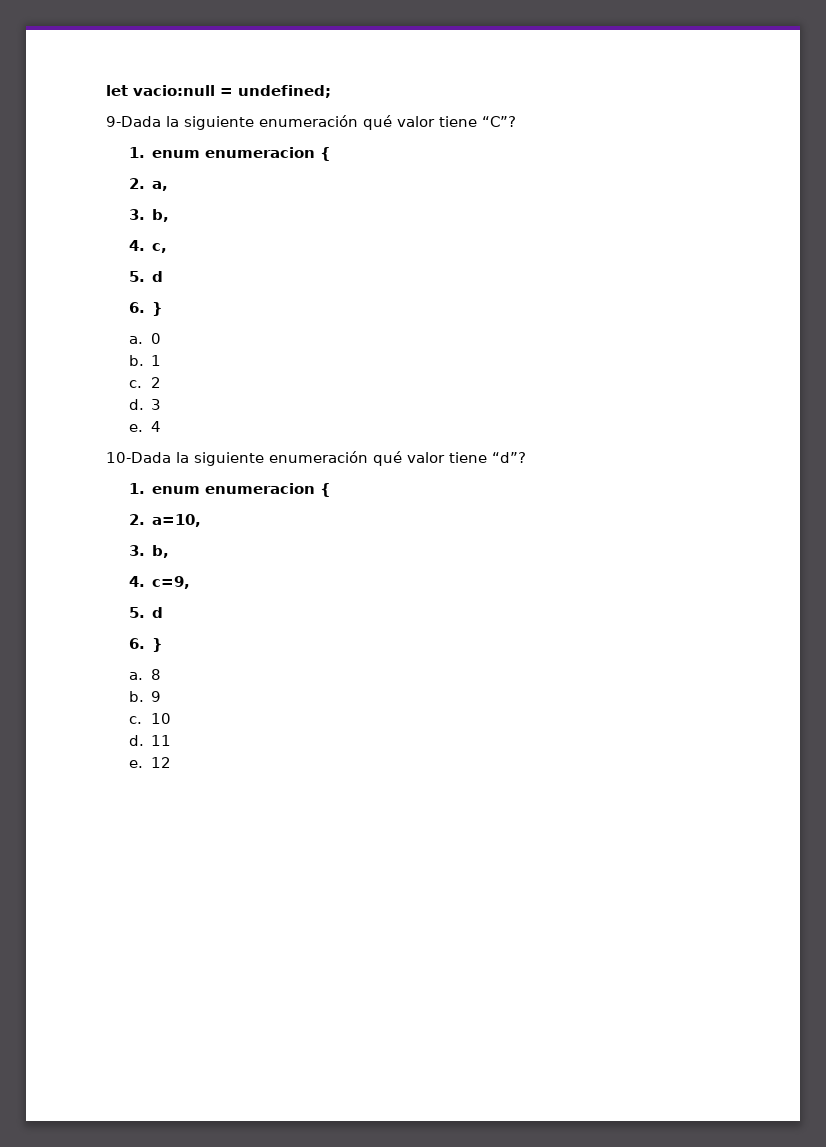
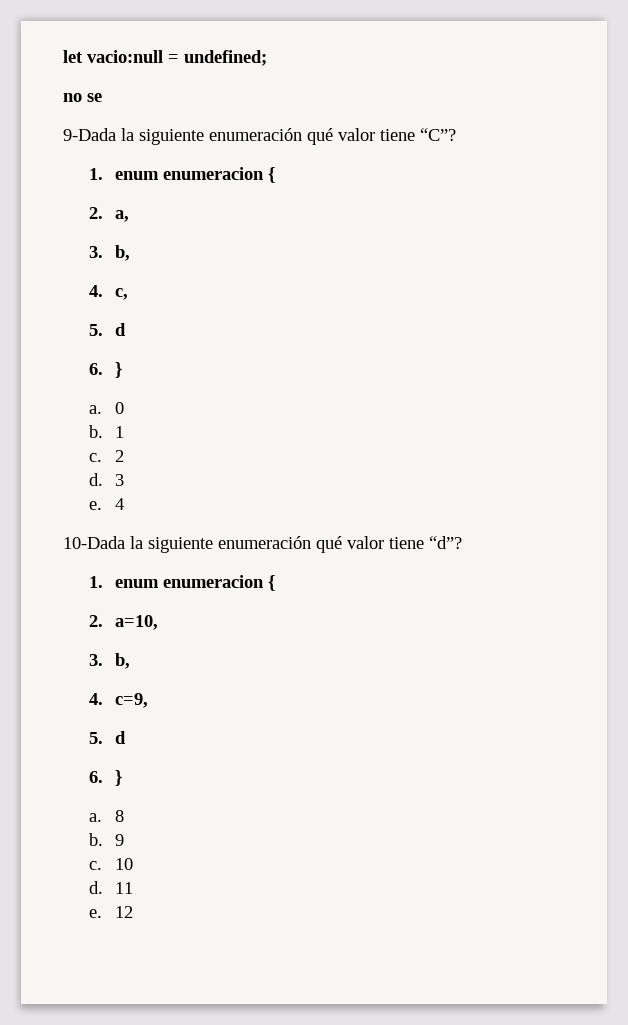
+ no se

